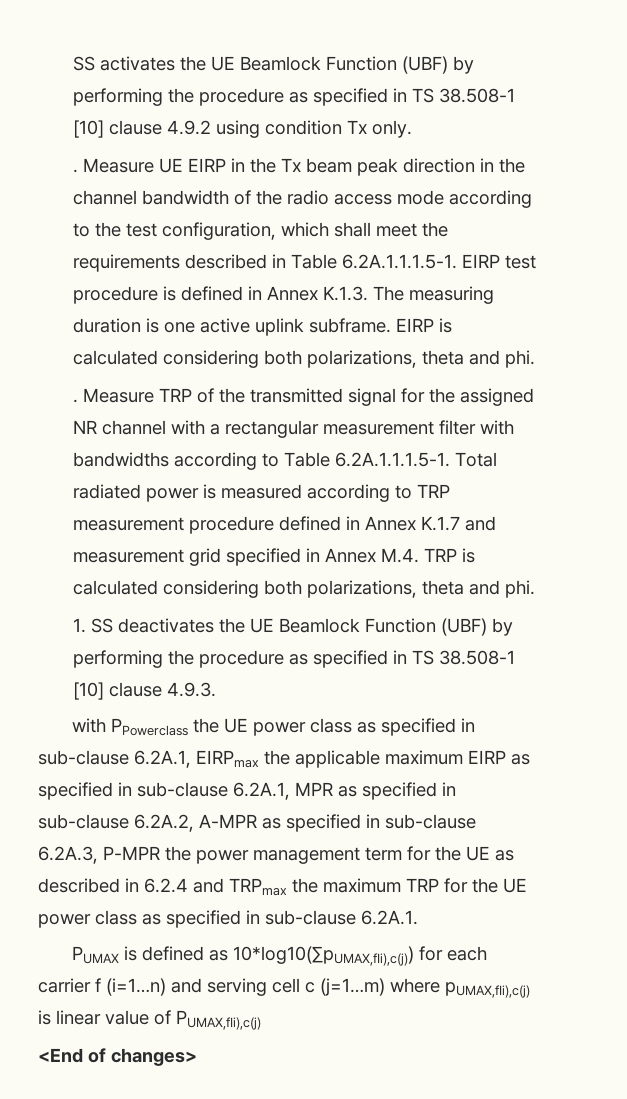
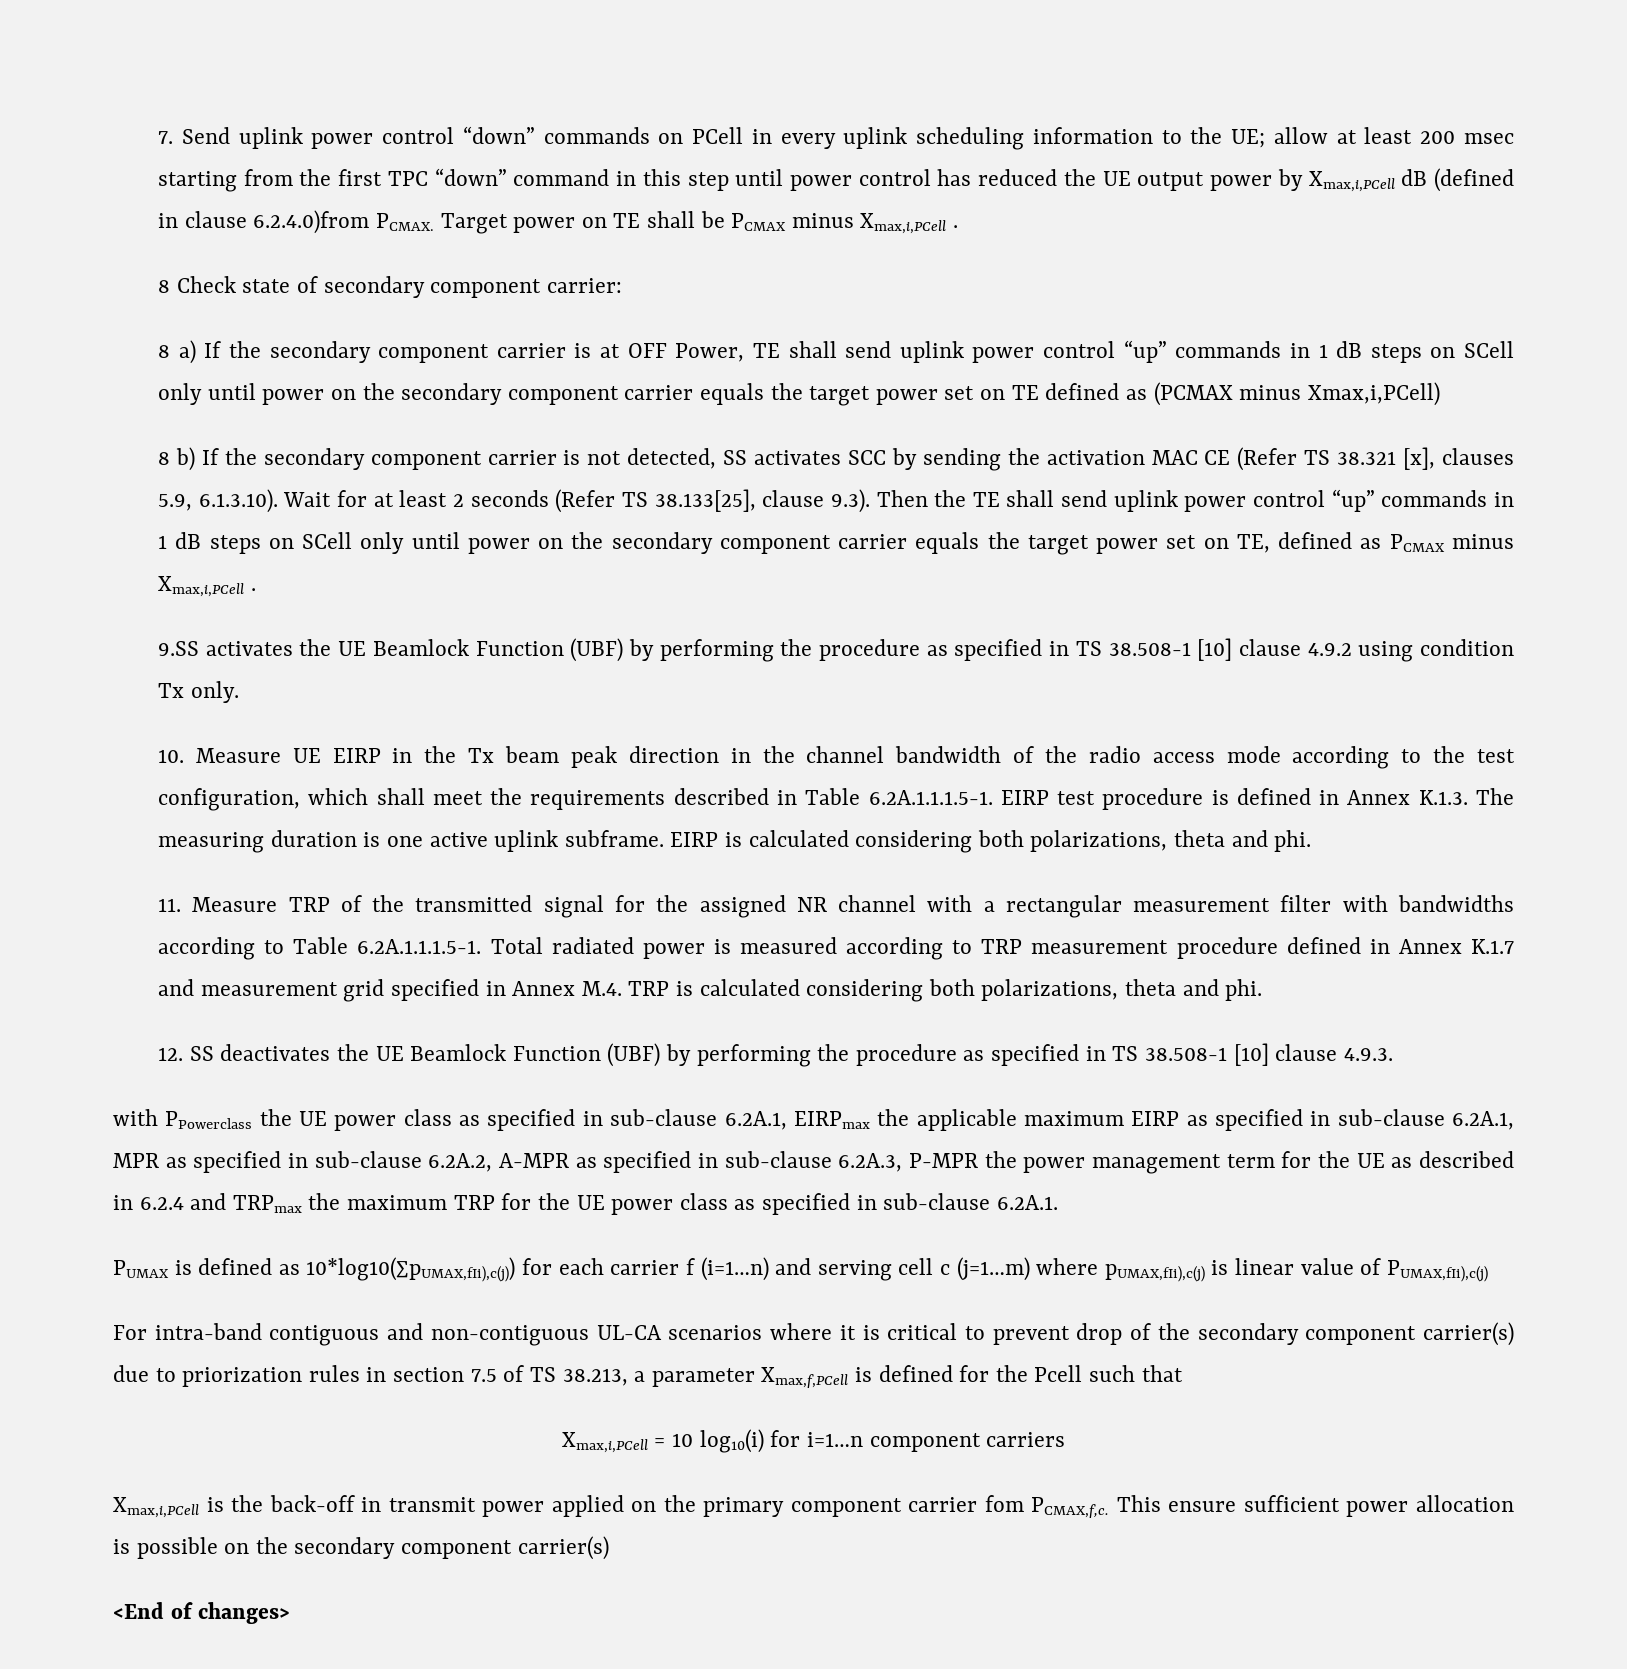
- SS activates the UE Beamlock Function (UBF) by performing the procedure as specified in TS 38.508-1 [10] clause 4.9.2 using condition Tx only.
+ 7. Send uplink power control “down” commands on PCell in every uplink scheduling information to the UE; allow at least 200 msec starting from the first TPC “down” command in this step until power control has reduced the UE output power by Xmax,i,PCell dB (defined in clause 6.2.4.0)from PCMAX. Target power on TE shall be PCMAX minus Xmax,i,PCell .
+ 8 Check state of secondary component carrier:
+ 8 a) If the secondary component carrier is at OFF Power, TE shall send uplink power control “up” commands in 1 dB steps on SCell only until power on the secondary component carrier equals the target power set on TE defined as (PCMAX minus Xmax,i,PCell)
+ 8 b) If the secondary component carrier is not detected, SS activates SCC by sending the activation MAC CE (Refer TS 38.321 [x], clauses 5.9, 6.1.3.10). Wait for at least 2 seconds (Refer TS 38.133[25], clause 9.3). Then the TE shall send uplink power control “up” commands in 1 dB steps on SCell only until power on the secondary component carrier equals the target power set on TE, defined as PCMAX minus Xmax,i,PCell .
+ 9.SS activates the UE Beamlock Function (UBF) by performing the procedure as specified in TS 38.508-1 [10] clause 4.9.2 using condition Tx only.
- . Measure UE EIRP in the Tx beam peak direction in the channel bandwidth of the radio access mode according to the test configuration, which shall meet the requirements described in Table 6.2A.1.1.1.5-1. EIRP test procedure is defined in Annex K.1.3. The measuring duration is one active uplink subframe.
+ 10. Measure UE EIRP in the Tx beam peak direction in the channel bandwidth of the radio access mode according to the test configuration, which shall meet the requirements described in Table 6.2A.1.1.1.5-1. EIRP test procedure is defined in Annex K.1.3. The measuring duration is one active uplink subframe.
- . Measure TRP of the transmitted signal for the assigned NR channel with a rectangular measurement filter with bandwidths according to Table 6.2A.1.1.1.5-1. Total radiated power is measured according to TRP measurement procedure defined in Annex K.1.7 and measurement grid specified in Annex M.4. TRP is calculated considering both polarizations, theta and phi.
+ 11. Measure TRP of the transmitted signal for the assigned NR channel with a rectangular measurement filter with bandwidths according to Table 6.2A.1.1.1.5-1. Total radiated power is measured according to TRP measurement procedure defined in Annex K.1.7 and measurement grid specified in Annex M.4. TRP is calculated considering both polarizations, theta and phi.
- 1. SS deactivates the UE Beamlock Function (UBF) by performing the procedure as specified in TS 38.508-1 [10] clause 4.9.3.
+ 12. SS deactivates the UE Beamlock Function (UBF) by performing the procedure as specified in TS 38.508-1 [10] clause 4.9.3.
+ For intra-band contiguous and non-contiguous UL-CA scenarios where it is critical to prevent drop of the secondary component carrier(s) due to priorization rules in section 7.5 of TS 38.213, a parameter Xmax,f,PCell is defined for the Pcell such that
+ Xmax,i,PCell = 10 log10(i) for i=1…n component carriers
+ Xmax,i,PCell is the back-off in transmit power applied on the primary component carrier fom PCMAX,f,c. This ensure sufficient power allocation is possible on the secondary component carrier(s)

